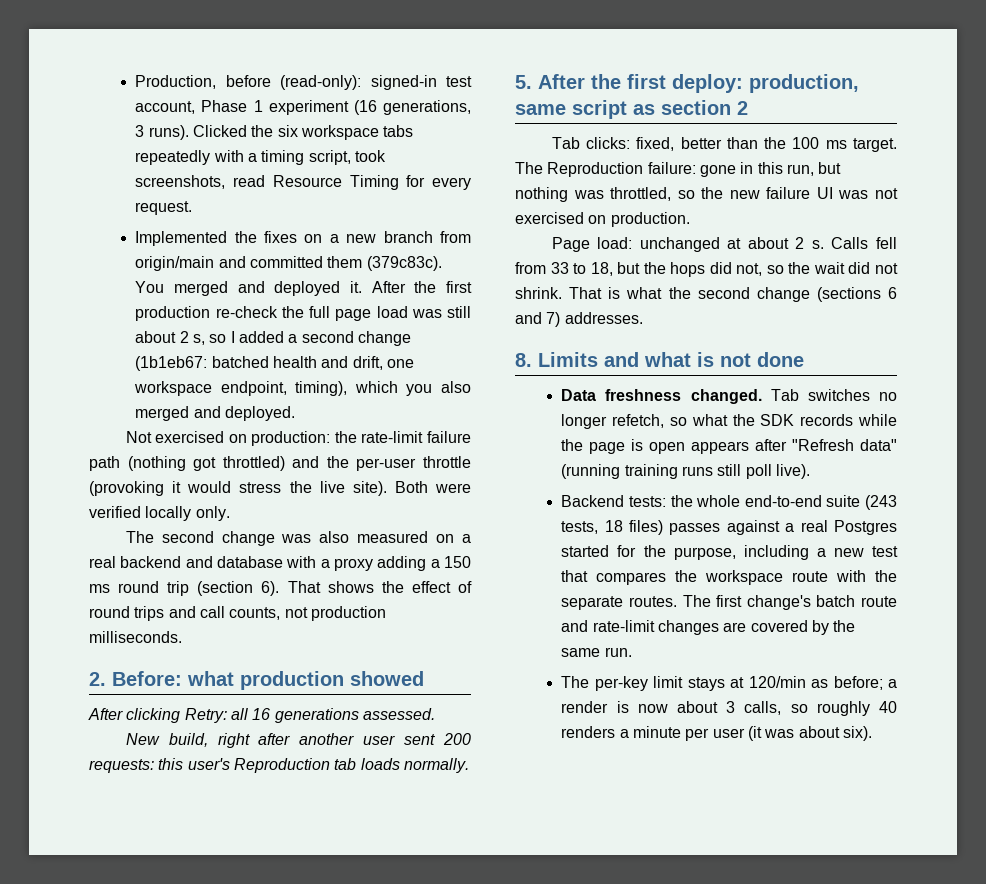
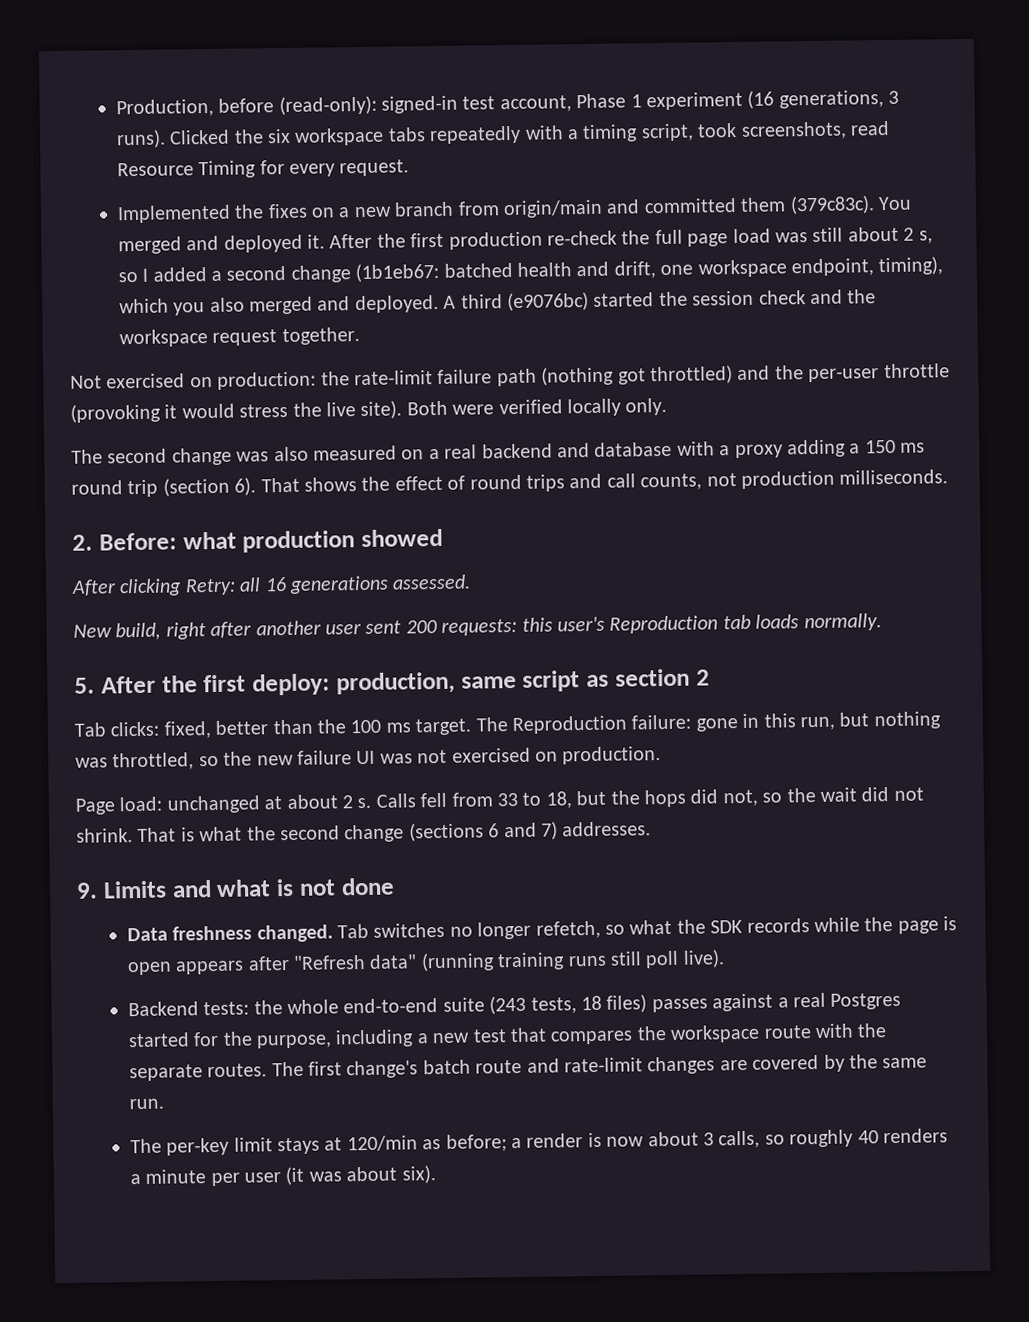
+ A third (e9076bc) started the session check and the workspace request together.
- 8. Limits and what is not done
+ 9. Limits and what is not done

